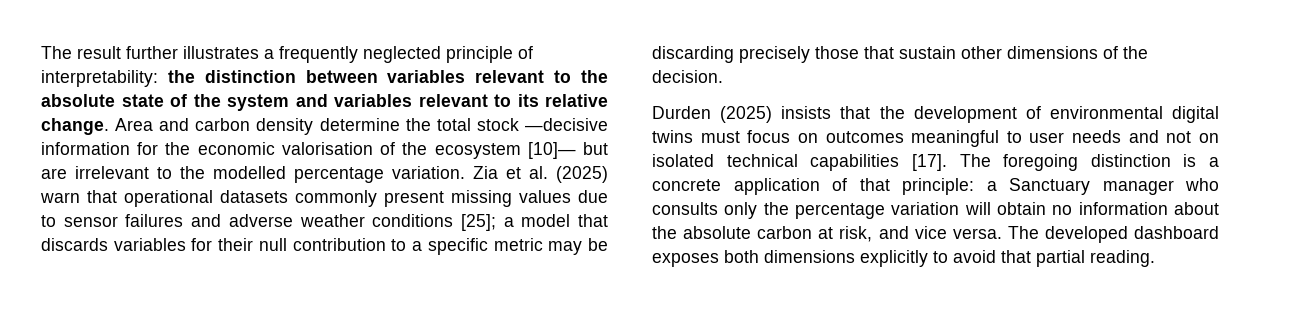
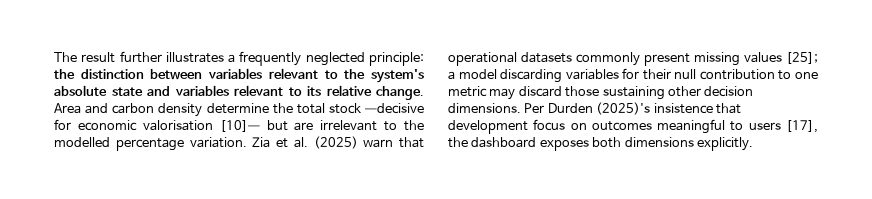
- The result further illustrates a frequently neglected principle of interpretability: the distinction between variables relevant to the absolute state of the system and variables relevant to its relative change.
+ The result further illustrates a frequently neglected principle: the distinction between variables relevant to the system's absolute state and variables relevant to its relative change.
- Area and carbon density determine the total stock —decisive information for the economic valorisation of the ecosystem [10]— but are irrelevant to the modelled percentage variation.
+ Area and carbon density determine the total stock —decisive for economic valorisation [10]— but are irrelevant to the modelled percentage variation.
- Zia et al. (2025) warn that operational datasets commonly present missing values due to sensor failures and adverse weather conditions [25]; a model that discards variables for their null contribution to a specific metric may be discarding precisely those that sustain other dimensions of the decision.
- Durden (2025) insists that the development of environmental digital twins must focus on outcomes meaningful to user needs and not on isolated technical capabilities [17]. The foregoing distinction is a concrete application of that principle: a Sanctuary manager who consults only the percentage variation will obtain no information about the absolute carbon at risk, and vice versa. The developed dashboard exposes both dimensions explicitly to avoid that partial reading.
+ Zia et al. (2025) warn that operational datasets commonly present missing values [25]; a model discarding variables for their null contribution to one metric may discard those sustaining other decision dimensions. Per Durden (2025)'s insistence that development focus on outcomes meaningful to users [17], the dashboard exposes both dimensions explicitly.

